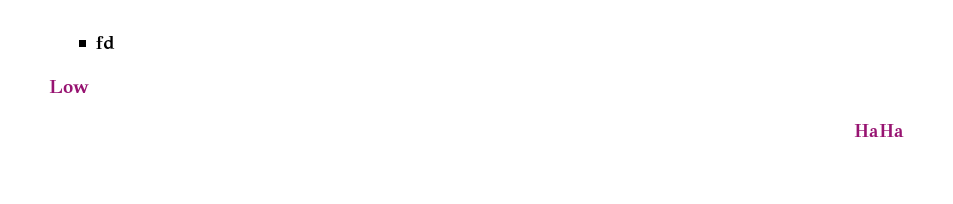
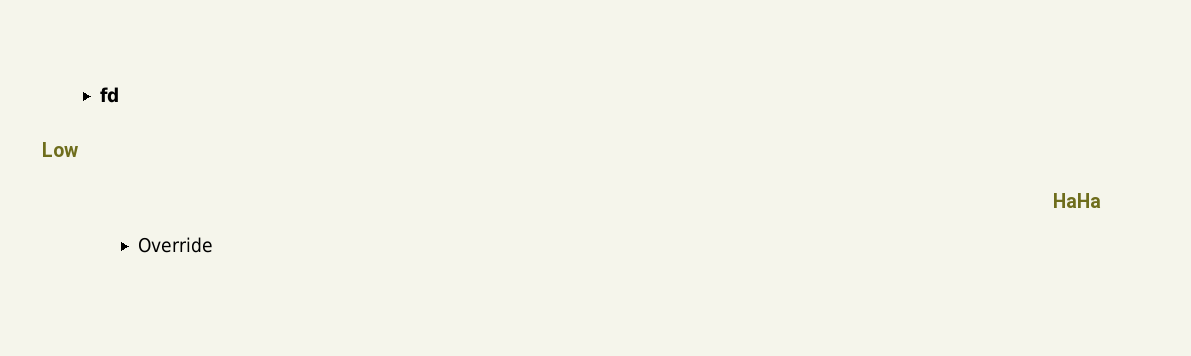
+ Override

